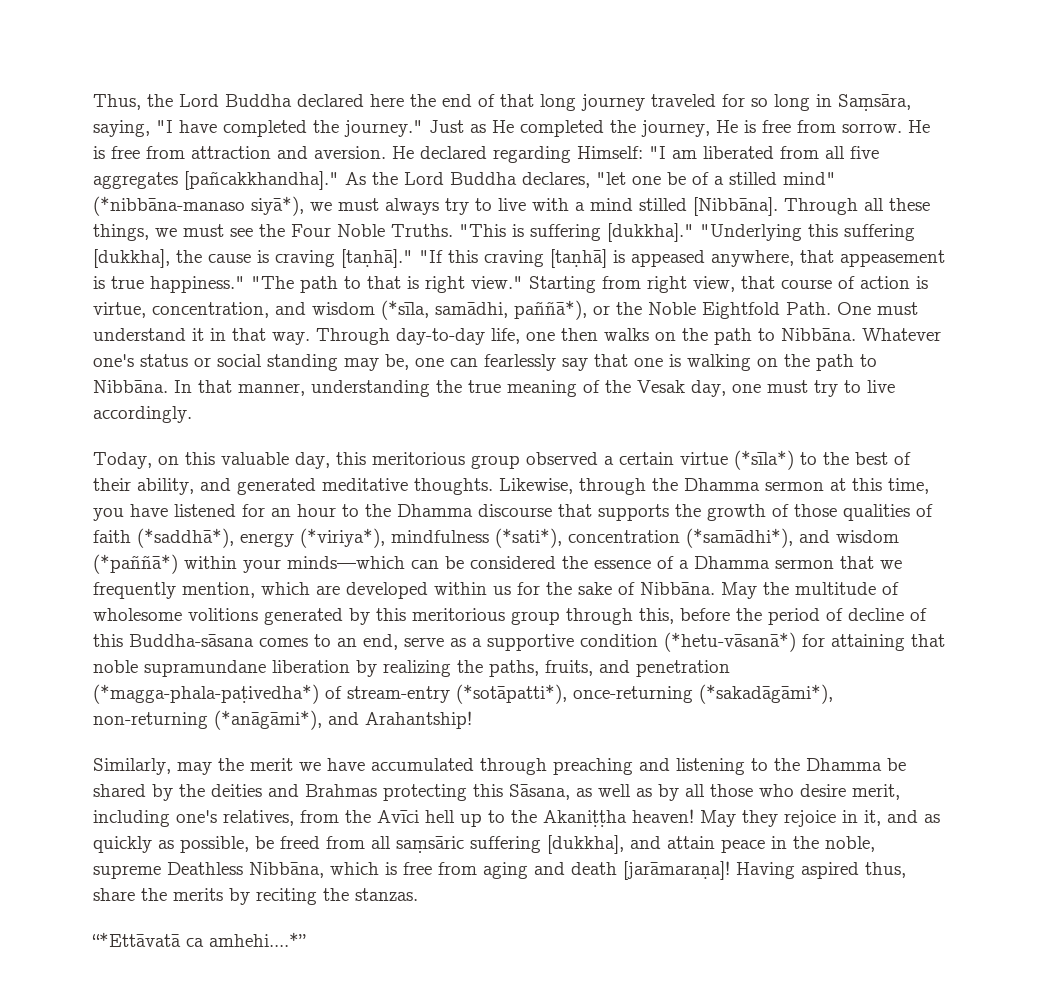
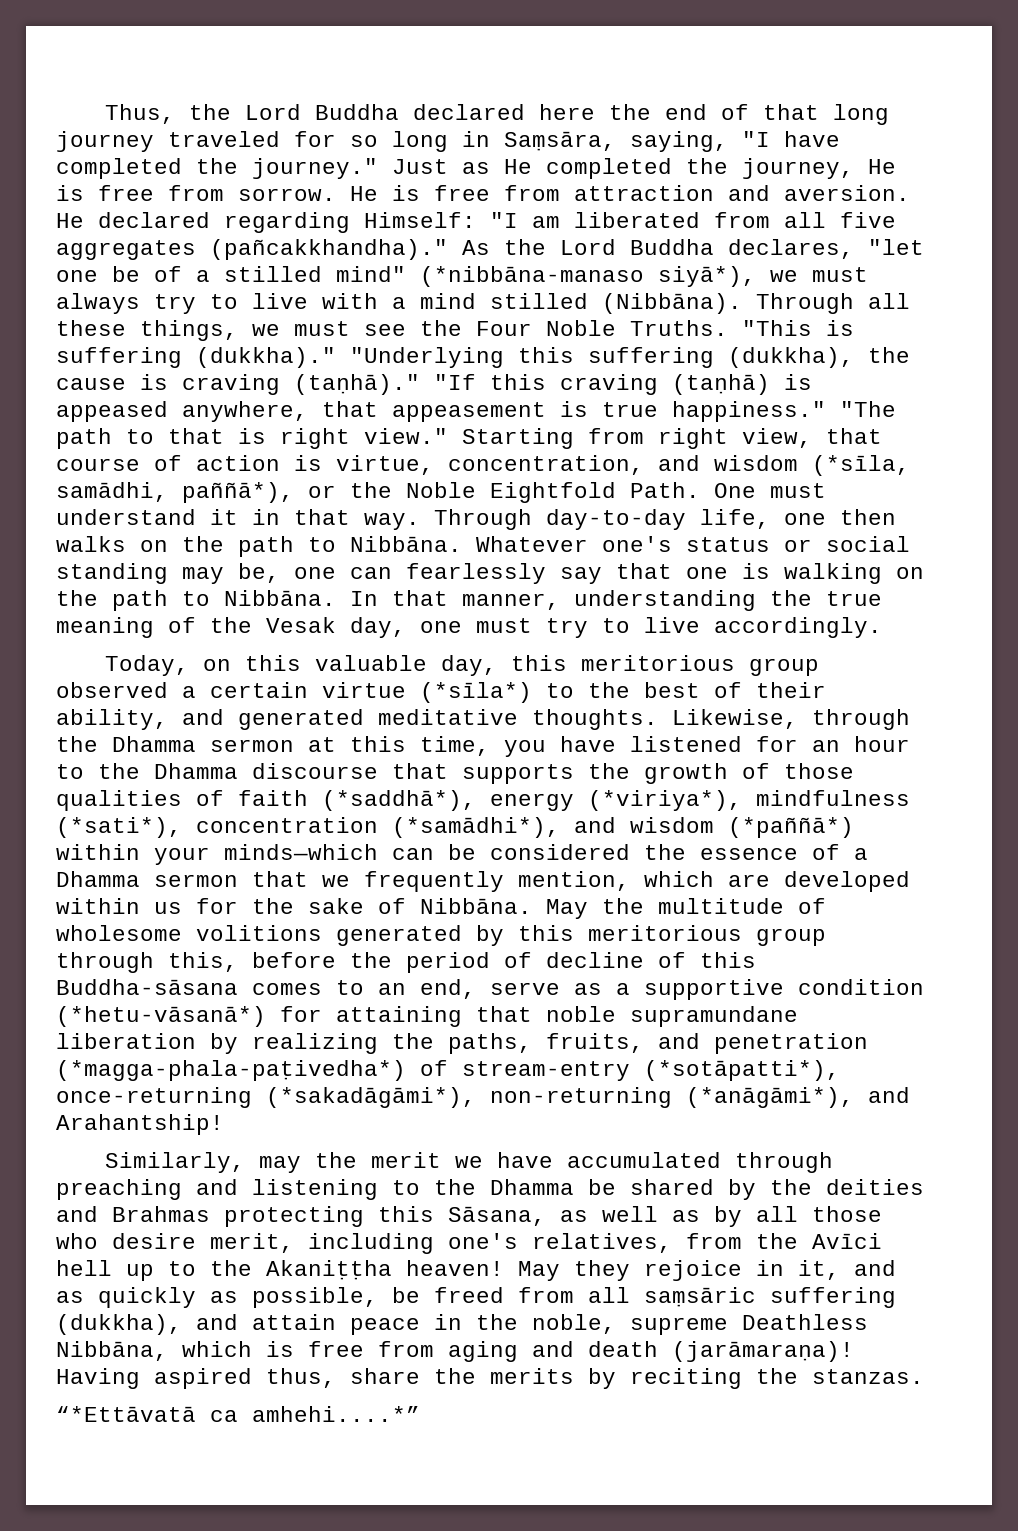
- He declared regarding Himself: "I am liberated from all five aggregates [pañcakkhandha]."
+ He declared regarding Himself: "I am liberated from all five aggregates (pañcakkhandha)."
- As the Lord Buddha declares, "let one be of a stilled mind" (*nibbāna-manaso siyā*), we must always try to live with a mind stilled [Nibbāna].
+ As the Lord Buddha declares, "let one be of a stilled mind" (*nibbāna-manaso siyā*), we must always try to live with a mind stilled (Nibbāna).
- "This is suffering [dukkha]."
+ "This is suffering (dukkha)."
- "Underlying this suffering [dukkha], the cause is craving [taṇhā]."
+ "Underlying this suffering (dukkha), the cause is craving (taṇhā)."
- "If this craving [taṇhā] is appeased anywhere, that appeasement is true happiness."
+ "If this craving (taṇhā) is appeased anywhere, that appeasement is true happiness."
- May they rejoice in it, and as quickly as possible, be freed from all saṃsāric suffering [dukkha], and attain peace in the noble, supreme Deathless Nibbāna, which is free from aging and death [jarāmaraṇa]!
+ May they rejoice in it, and as quickly as possible, be freed from all saṃsāric suffering (dukkha), and attain peace in the noble, supreme Deathless Nibbāna, which is free from aging and death (jarāmaraṇa)!

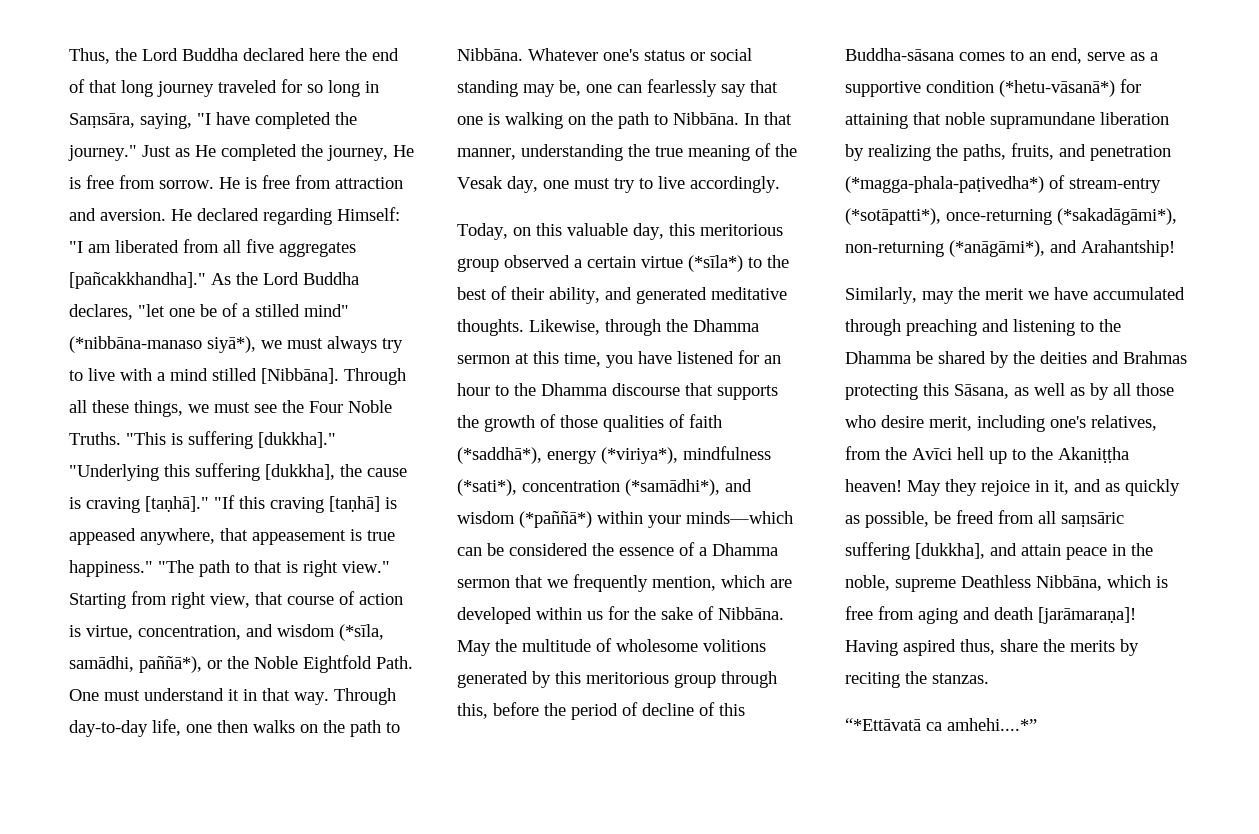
- He declared regarding Himself: "I am liberated from all five aggregates (pañcakkhandha)."
+ He declared regarding Himself: "I am liberated from all five aggregates [pañcakkhandha]."
- As the Lord Buddha declares, "let one be of a stilled mind" (*nibbāna-manaso siyā*), we must always try to live with a mind stilled (Nibbāna).
+ As the Lord Buddha declares, "let one be of a stilled mind" (*nibbāna-manaso siyā*), we must always try to live with a mind stilled [Nibbāna].
- "This is suffering (dukkha)."
+ "This is suffering [dukkha]."
- "Underlying this suffering (dukkha), the cause is craving (taṇhā)."
+ "Underlying this suffering [dukkha], the cause is craving [taṇhā]."
- "If this craving (taṇhā) is appeased anywhere, that appeasement is true happiness."
+ "If this craving [taṇhā] is appeased anywhere, that appeasement is true happiness."
- May they rejoice in it, and as quickly as possible, be freed from all saṃsāric suffering (dukkha), and attain peace in the noble, supreme Deathless Nibbāna, which is free from aging and death (jarāmaraṇa)!
+ May they rejoice in it, and as quickly as possible, be freed from all saṃsāric suffering [dukkha], and attain peace in the noble, supreme Deathless Nibbāna, which is free from aging and death [jarāmaraṇa]!

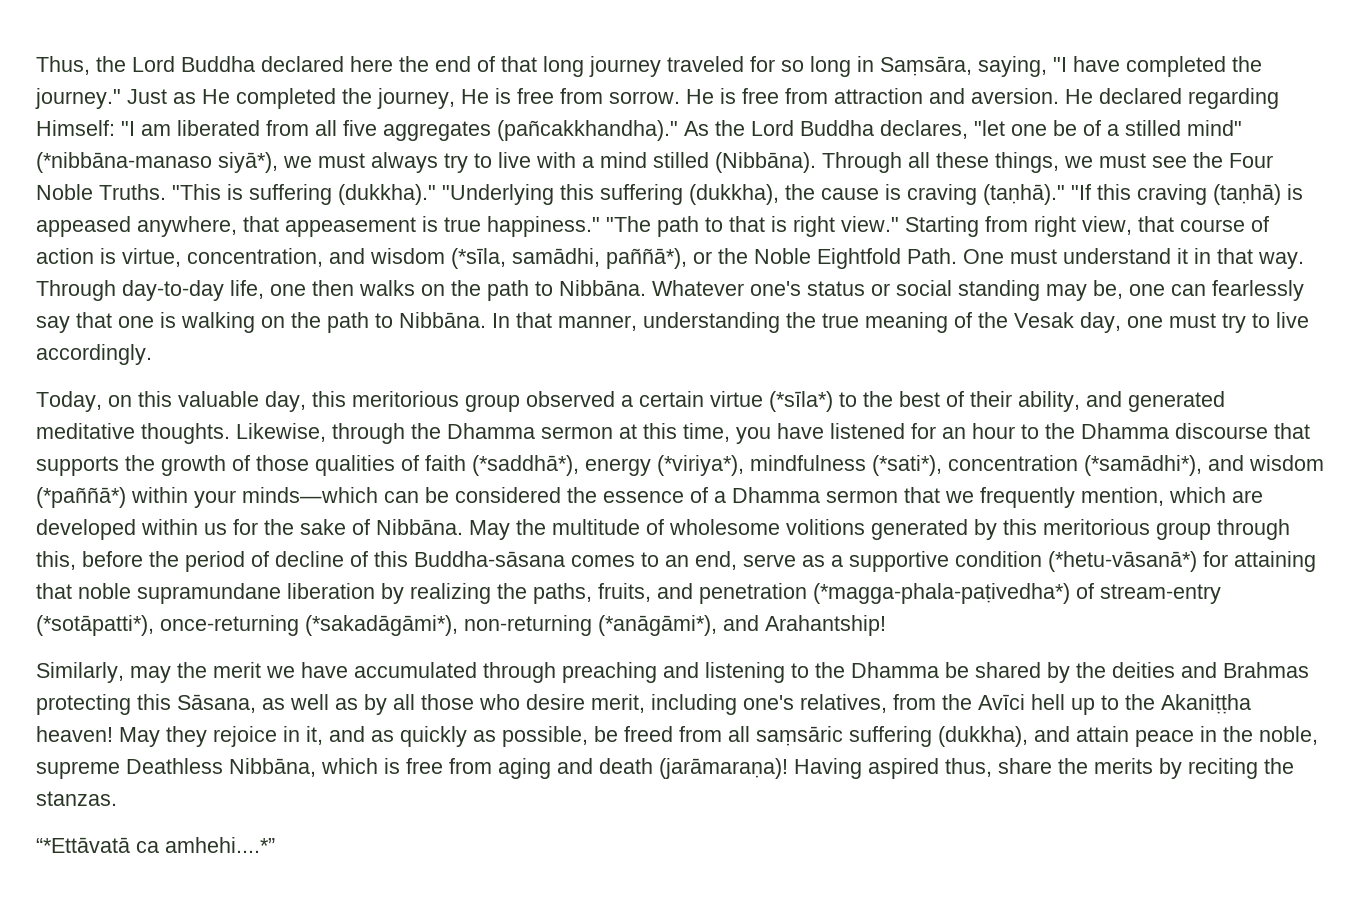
- He declared regarding Himself: "I am liberated from all five aggregates [pañcakkhandha]."
+ He declared regarding Himself: "I am liberated from all five aggregates (pañcakkhandha)."
- As the Lord Buddha declares, "let one be of a stilled mind" (*nibbāna-manaso siyā*), we must always try to live with a mind stilled [Nibbāna].
+ As the Lord Buddha declares, "let one be of a stilled mind" (*nibbāna-manaso siyā*), we must always try to live with a mind stilled (Nibbāna).
- "This is suffering [dukkha]."
+ "This is suffering (dukkha)."
- "Underlying this suffering [dukkha], the cause is craving [taṇhā]."
+ "Underlying this suffering (dukkha), the cause is craving (taṇhā)."
- "If this craving [taṇhā] is appeased anywhere, that appeasement is true happiness."
+ "If this craving (taṇhā) is appeased anywhere, that appeasement is true happiness."
- May they rejoice in it, and as quickly as possible, be freed from all saṃsāric suffering [dukkha], and attain peace in the noble, supreme Deathless Nibbāna, which is free from aging and death [jarāmaraṇa]!
+ May they rejoice in it, and as quickly as possible, be freed from all saṃsāric suffering (dukkha), and attain peace in the noble, supreme Deathless Nibbāna, which is free from aging and death (jarāmaraṇa)!

